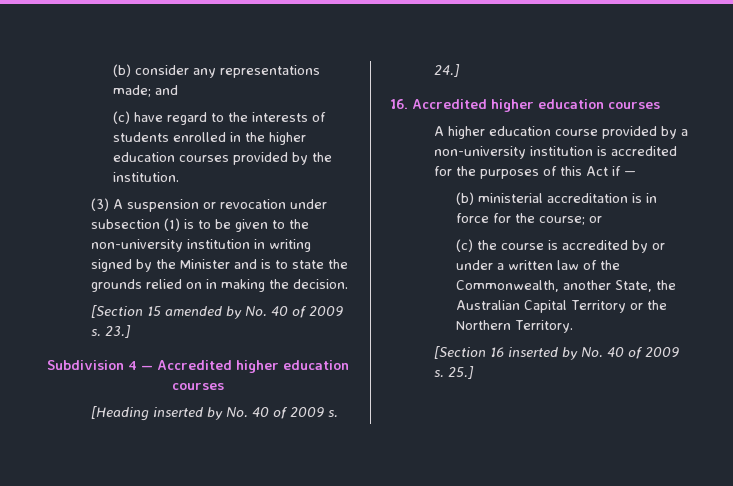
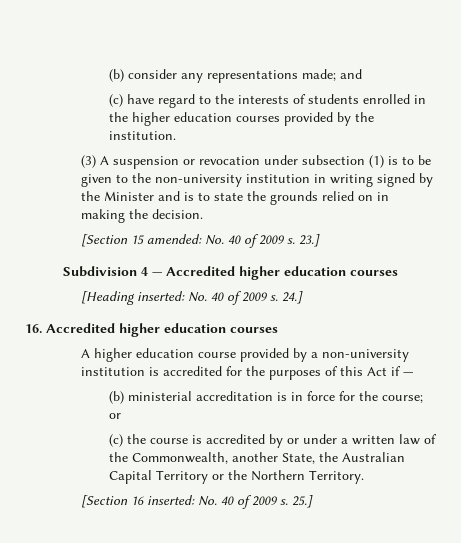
- [Section 15 amended by No. 40 of 2009 s.
+ [Section 15 amended: No. 40 of 2009 s.
- [Heading inserted by No. 40 of 2009 s.
+ [Heading inserted: No. 40 of 2009 s.
- [Section 16 inserted by No. 40 of 2009 s.
+ [Section 16 inserted: No. 40 of 2009 s.

